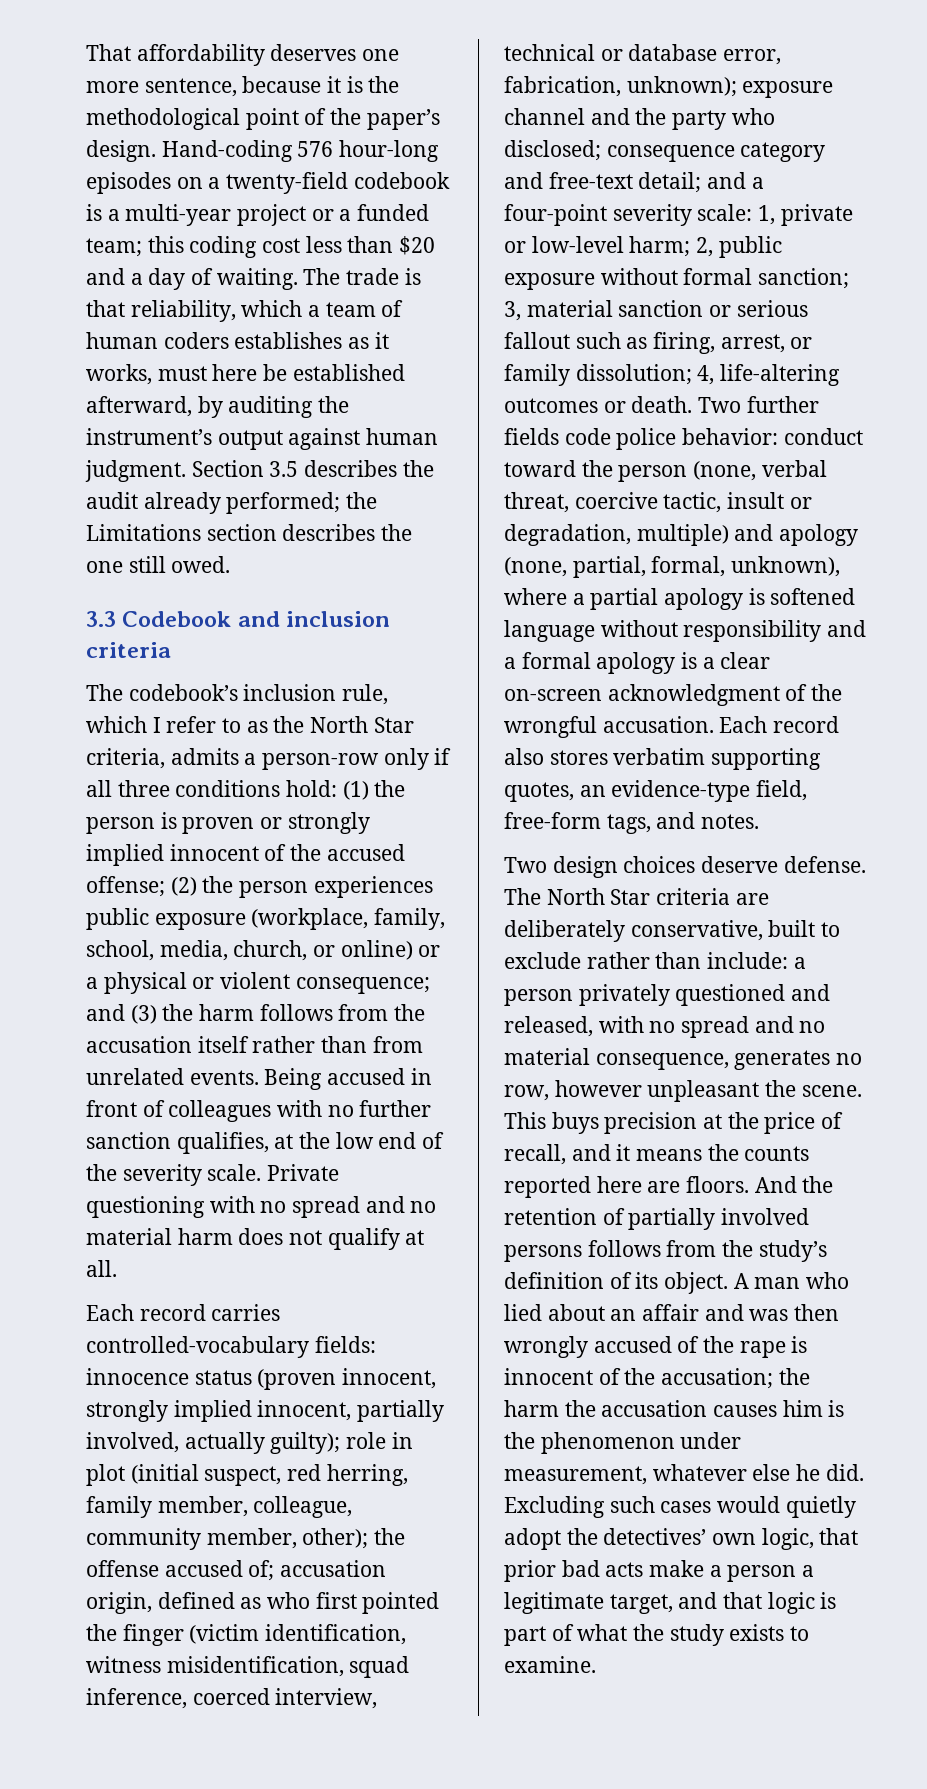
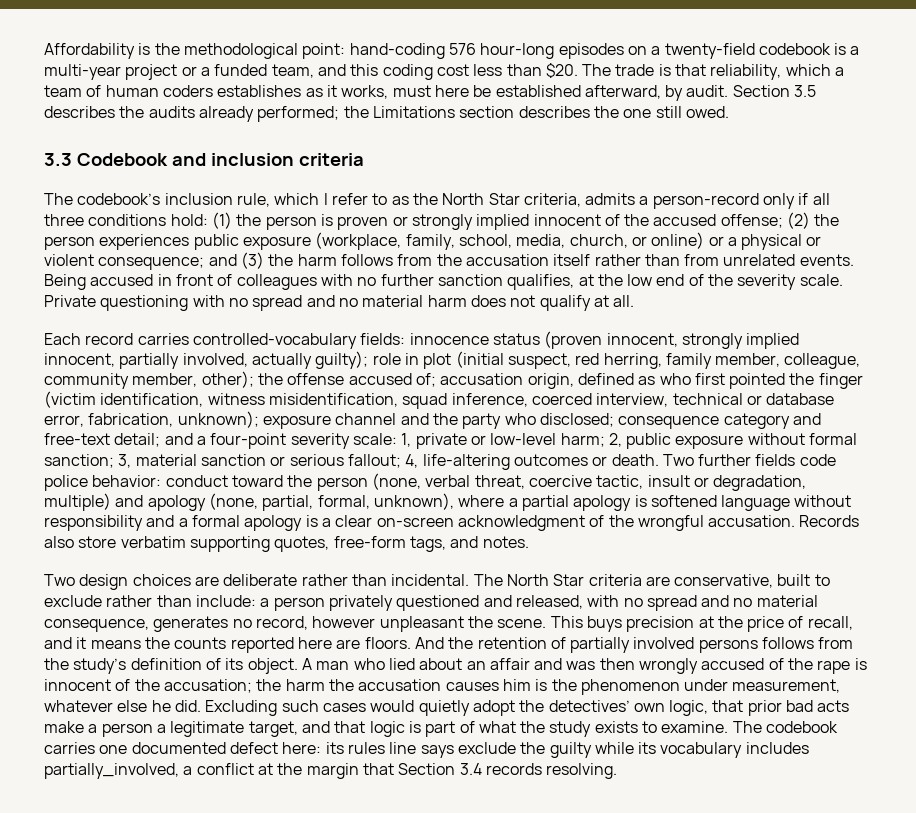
- That affordability deserves one more sentence, because it is the methodological point of the paper’s design. Hand-coding 576 hour-long episodes on a twenty-field codebook is a multi-year project or a funded team; this coding cost less than $20 and a day of waiting.
+ Affordability is the methodological point: hand-coding 576 hour-long episodes on a twenty-field codebook is a multi-year project or a funded team, and this coding cost less than $20.
- The trade is that reliability, which a team of human coders establishes as it works, must here be established afterward, by auditing the instrument’s output against human judgment.
+ The trade is that reliability, which a team of human coders establishes as it works, must here be established afterward, by audit.
- Section 3.5 describes the audit already performed; the Limitations section describes the one still owed.
+ Section 3.5 describes the audits already performed; the Limitations section describes the one still owed.
- The codebook’s inclusion rule, which I refer to as the North Star criteria, admits a person-row only if all three conditions hold:
+ The codebook’s inclusion rule, which I refer to as the North Star criteria, admits a person-record only if all three conditions hold:
- 3, material sanction or serious fallout such as firing, arrest, or family dissolution;
+ 3, material sanction or serious fallout;
- Each record also stores verbatim supporting quotes, an evidence-type field, free-form tags, and notes.
+ Records also store verbatim supporting quotes, free-form tags, and notes.
- Two design choices deserve defense.
+ Two design choices are deliberate rather than incidental.
- The North Star criteria are deliberately conservative, built to exclude rather than include: a person privately questioned and released, with no spread and no material consequence, generates no row, however unpleasant the scene.
+ The North Star criteria are conservative, built to exclude rather than include: a person privately questioned and released, with no spread and no material consequence, generates no record, however unpleasant the scene.
+ The codebook carries one documented defect here: its rules line says exclude the guilty while its vocabulary includes partially_involved, a conflict at the margin that Section 3.4 records resolving.

